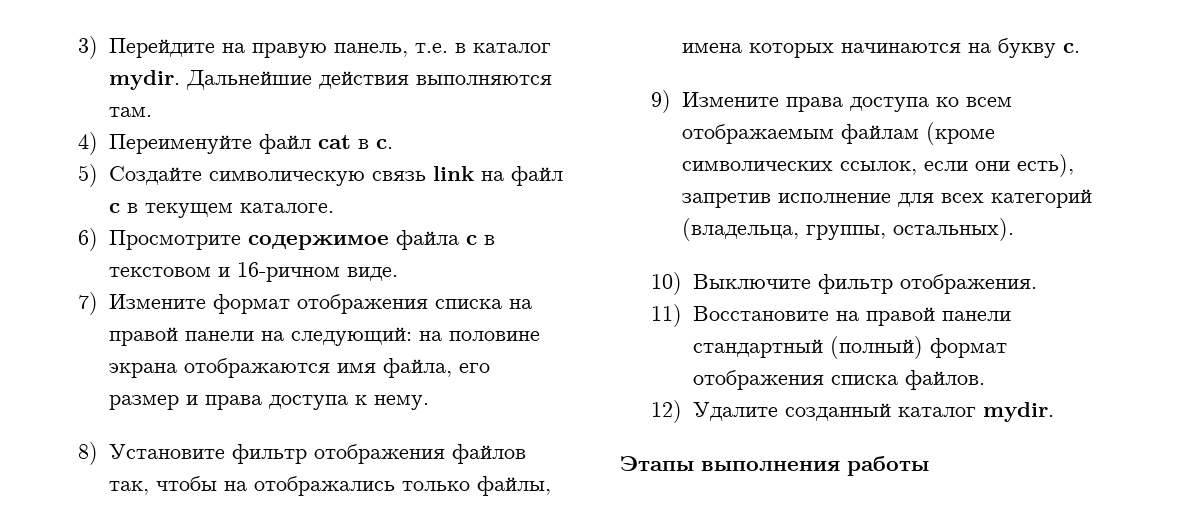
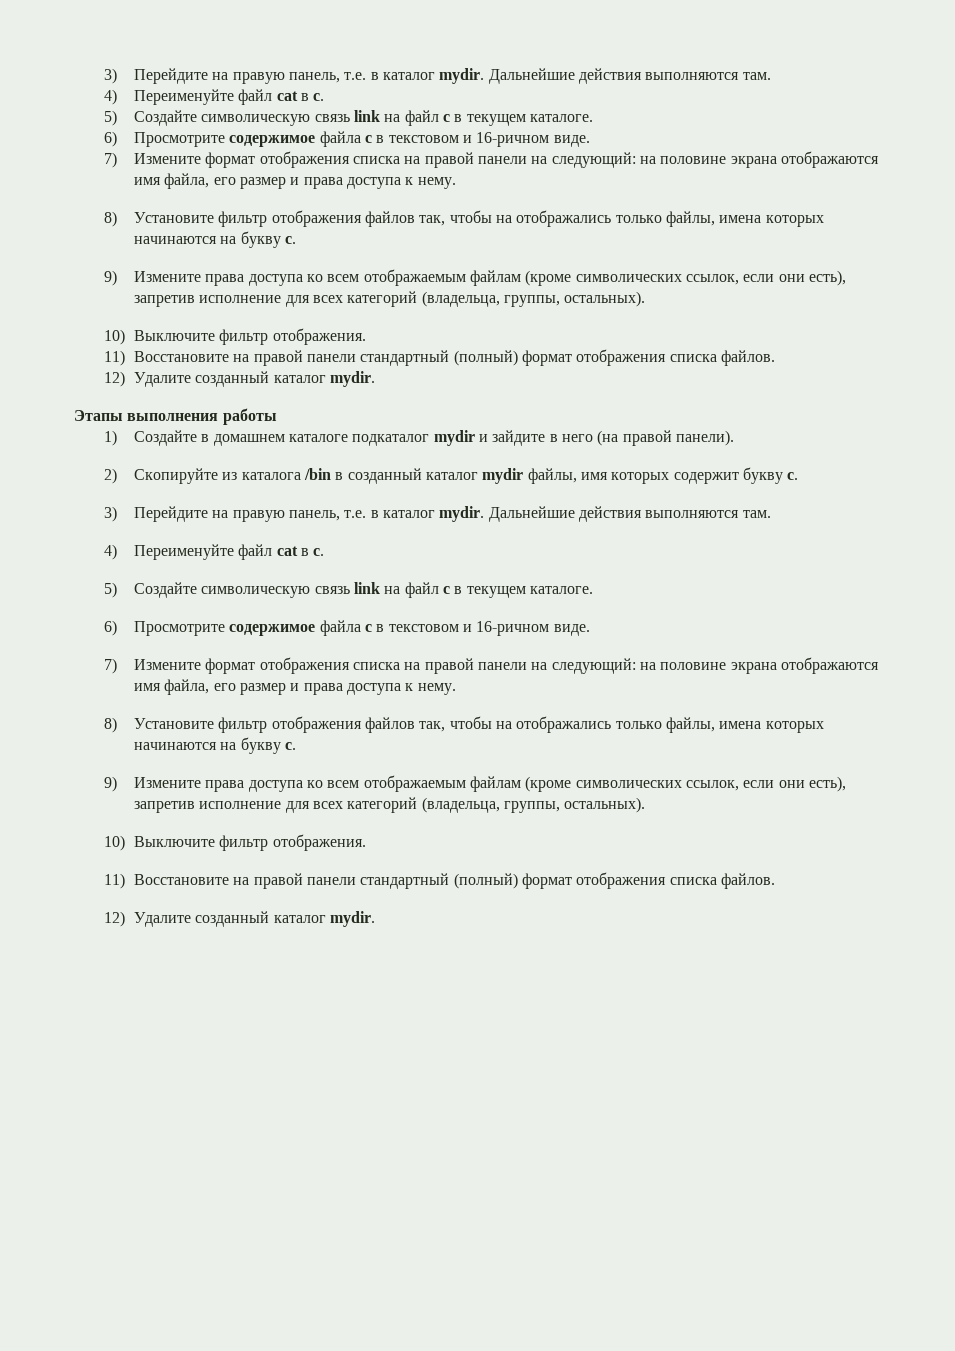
+ 1) Создайте в домашнем каталоге подкаталог mydir и зайдите в него (на правой панели).
+ 2) Скопируйте из каталога /bin в созданный каталог mydir файлы, имя которых содержит букву с.
+ 3) Перейдите на правую панель, т.е. в каталог mydir. Дальнейшие действия выполняются там.
+ 4) Переименуйте файл cat в c.
+ 5) Создайте символическую связь link на файл c в текущем каталоге.
+ 6) Просмотрите содержимое файла c в текстовом и 16-ричном виде.
+ 7) Измените формат отображения списка на правой панели на следующий: на половине экрана отображаются имя файла, его размер и права доступа к нему.
+ 8) Установите фильтр отображения файлов так, чтобы на отображались только файлы, имена которых начинаются на букву c.
+ 9) Измените права доступа ко всем отображаемым файлам (кроме символических ссылок, если они есть), запретив исполнение для всех категорий (владельца, группы, остальных).
+ 10) Выключите фильтр отображения.
+ 11) Восстановите на правой панели стандартный (полный) формат отображения списка файлов.
+ 12) Удалите созданный каталог mydir.

